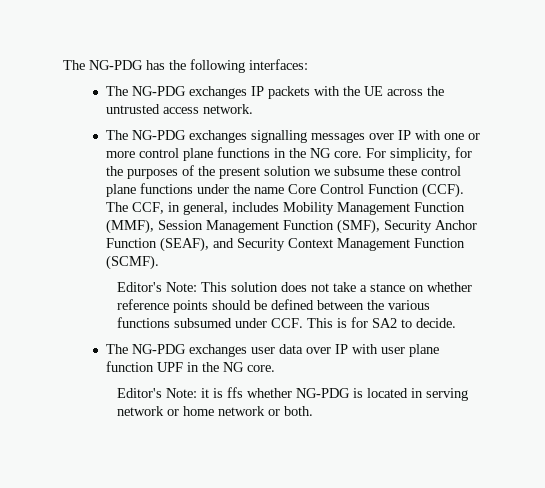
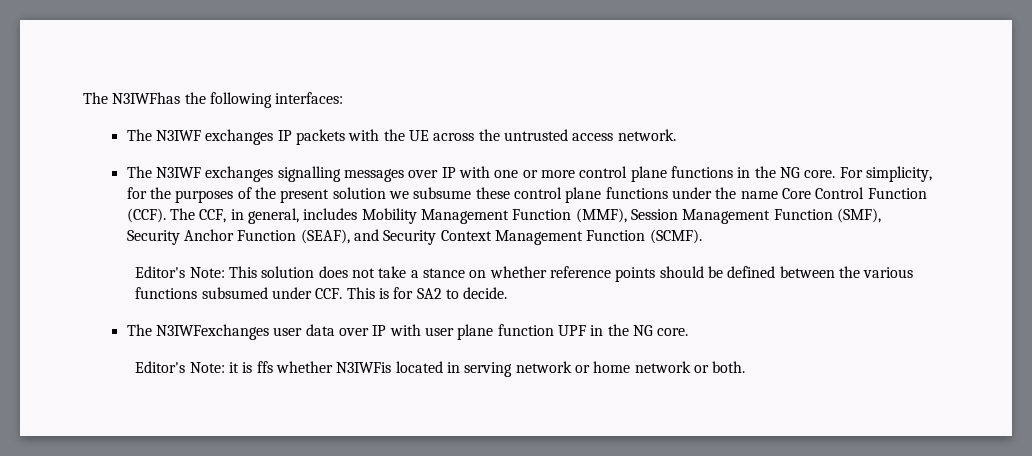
- The NG-PDG has the following interfaces:
+ The N3IWFhas the following interfaces:
- The NG-PDG exchanges IP packets with the UE across the untrusted access network.
+ The N3IWF exchanges IP packets with the UE across the untrusted access network.
- The NG-PDG exchanges signalling messages over IP with one or more control plane functions in the NG core.
+ The N3IWF exchanges signalling messages over IP with one or more control plane functions in the NG core.
- The NG-PDG exchanges user data over IP with user plane function UPF in the NG core.
+ The N3IWFexchanges user data over IP with user plane function UPF in the NG core.
- Editor's Note: it is ffs whether NG-PDG is located in serving network or home network or both.
+ Editor's Note: it is ffs whether N3IWFis located in serving network or home network or both.

